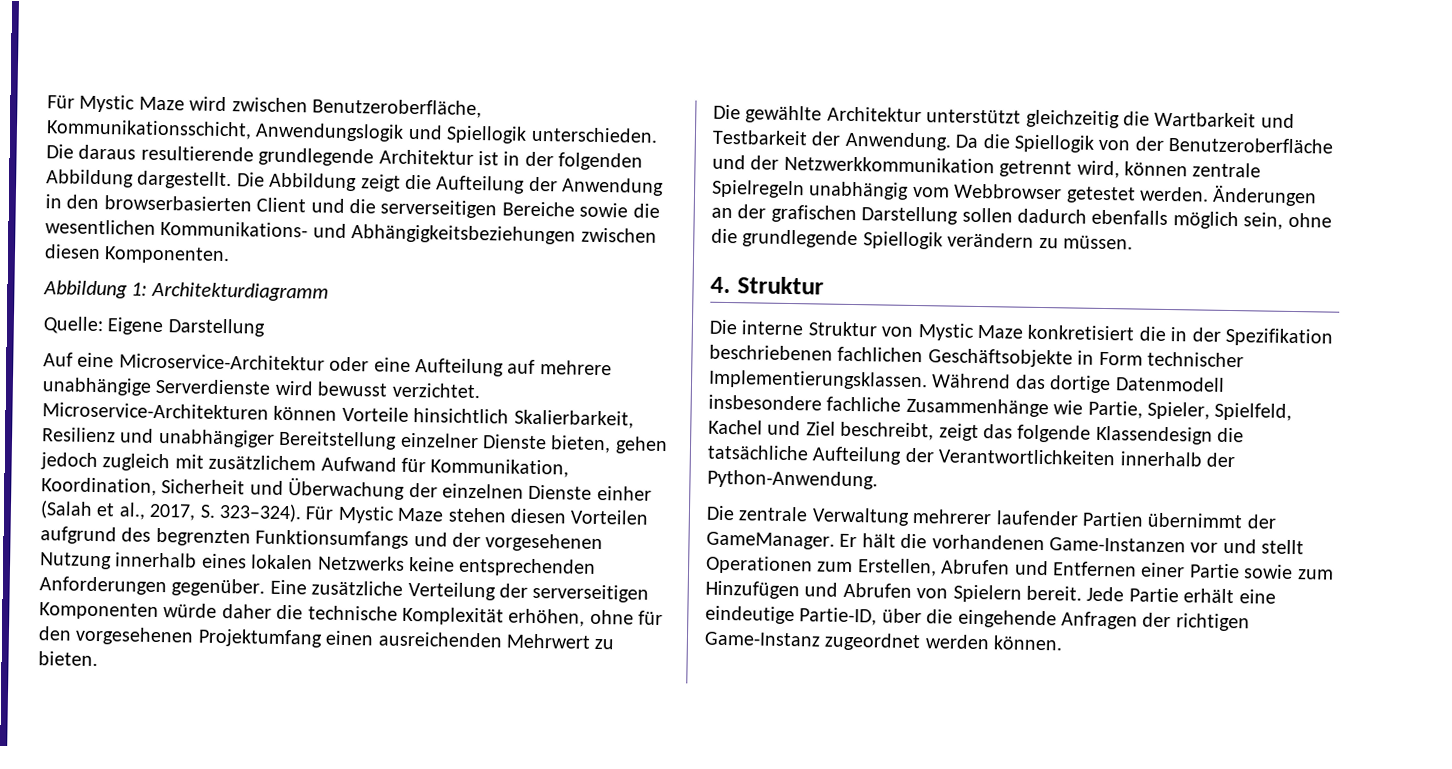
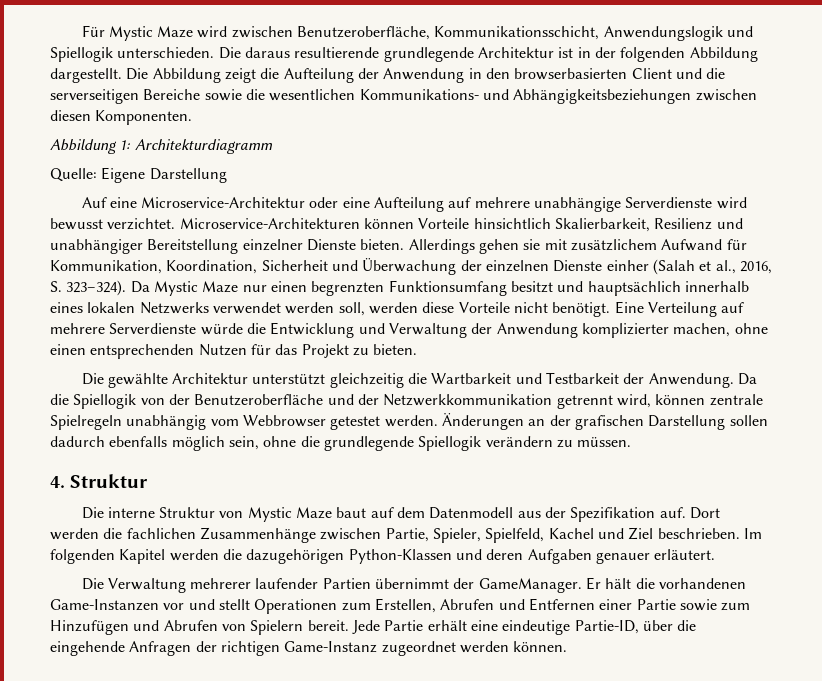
- Microservice-Architekturen können Vorteile hinsichtlich Skalierbarkeit, Resilienz und unabhängiger Bereitstellung einzelner Dienste bieten, gehen jedoch zugleich mit zusätzlichem Aufwand für Kommunikation, Koordination, Sicherheit und Überwachung der einzelnen Dienste einher (Salah et al., 2017, S. 323–324).
+ Microservice-Architekturen können Vorteile hinsichtlich Skalierbarkeit, Resilienz und unabhängiger Bereitstellung einzelner Dienste bieten. Allerdings gehen sie mit zusätzlichem Aufwand für Kommunikation, Koordination, Sicherheit und Überwachung der einzelnen Dienste einher (Salah et al., 2016, S. 323–324).
- Für Mystic Maze stehen diesen Vorteilen aufgrund des begrenzten Funktionsumfangs und der vorgesehenen Nutzung innerhalb eines lokalen Netzwerks keine entsprechenden Anforderungen gegenüber. Eine zusätzliche Verteilung der serverseitigen Komponenten würde daher die technische Komplexität erhöhen, ohne für den vorgesehenen Projektumfang einen ausreichenden Mehrwert zu bieten.
+ Da Mystic Maze nur einen begrenzten Funktionsumfang besitzt und hauptsächlich innerhalb eines lokalen Netzwerks verwendet werden soll, werden diese Vorteile nicht benötigt. Eine Verteilung auf mehrere Serverdienste würde die Entwicklung und Verwaltung der Anwendung komplizierter machen, ohne einen entsprechenden Nutzen für das Projekt zu bieten.
- Die interne Struktur von Mystic Maze konkretisiert die in der Spezifikation beschriebenen fachlichen Geschäftsobjekte in Form technischer Implementierungsklassen. Während das dortige Datenmodell insbesondere fachliche Zusammenhänge wie Partie, Spieler, Spielfeld, Kachel und Ziel beschreibt, zeigt das folgende Klassendesign die tatsächliche Aufteilung der Verantwortlichkeiten innerhalb der Python-Anwendung.
- Die zentrale Verwaltung mehrerer laufender Partien übernimmt der GameManager.
+ Die interne Struktur von Mystic Maze baut auf dem Datenmodell aus der Spezifikation auf. Dort werden die fachlichen Zusammenhänge zwischen Partie, Spieler, Spielfeld, Kachel und Ziel beschrieben. Im folgenden Kapitel werden die dazugehörigen Python-Klassen und deren Aufgaben genauer erläutert.
+ Die Verwaltung mehrerer laufender Partien übernimmt der GameManager.

